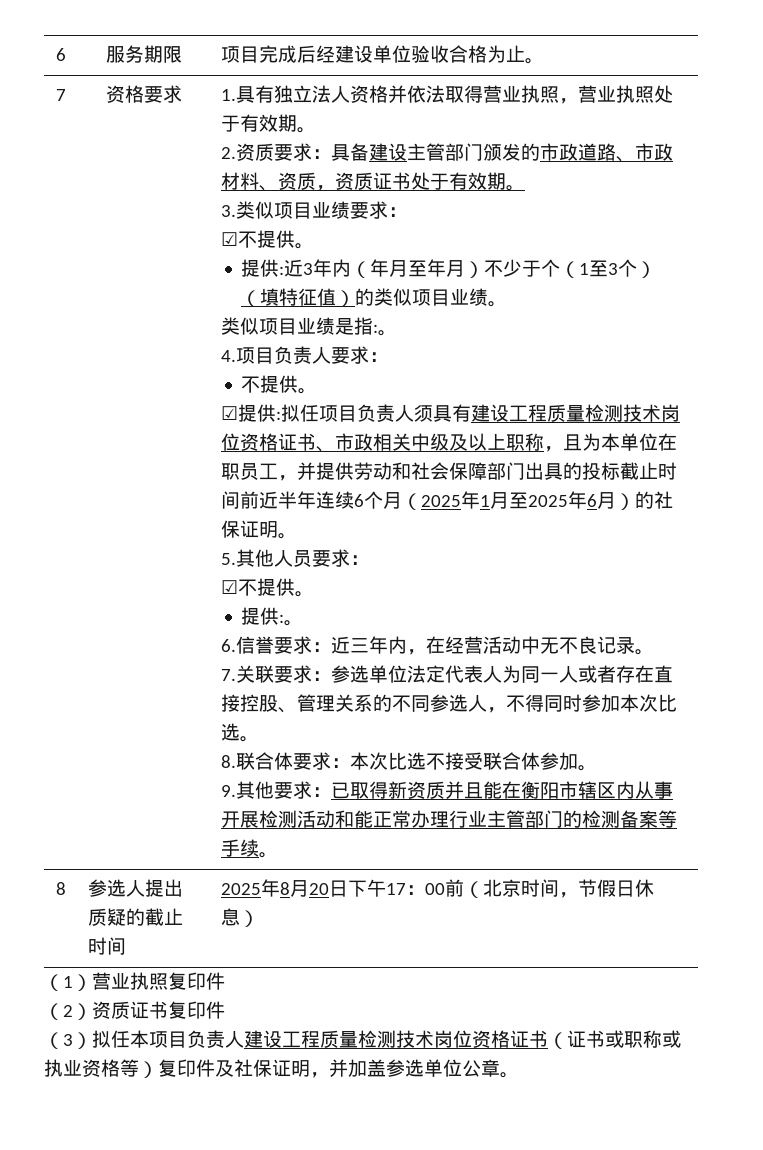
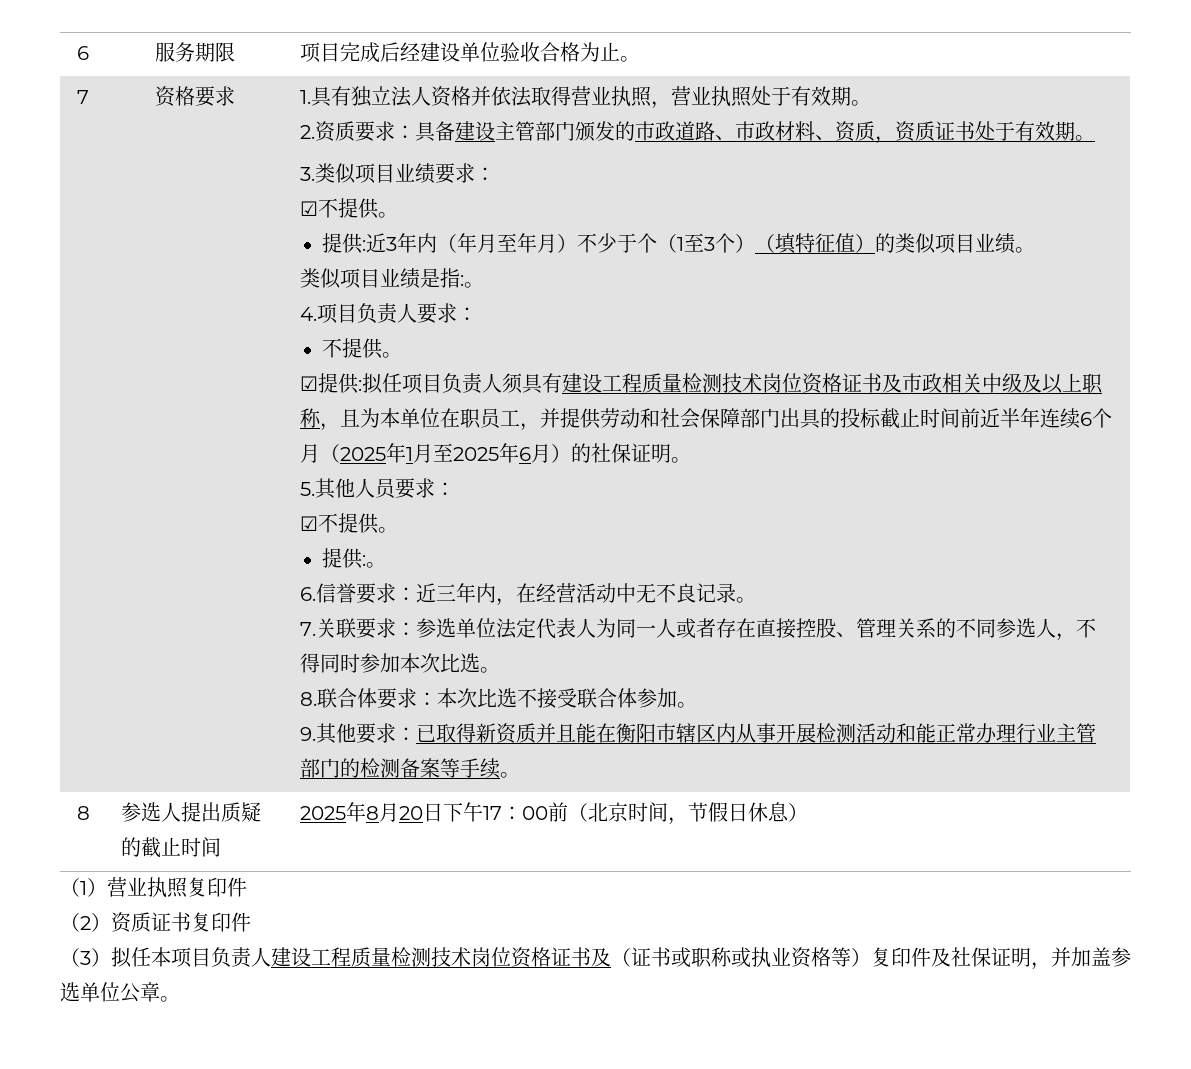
- ☑提供:拟任项目负责人须具有建设工程质量检测技术岗位资格证书、市政相关中级及以上职称，且为本单位在职员工，并提供劳动和社会保障部门出具的投标截止时间前近半年连续6个月（2025年1月至2025年6月）的社保证明。
+ ☑提供:拟任项目负责人须具有建设工程质量检测技术岗位资格证书及市政相关中级及以上职称，且为本单位在职员工，并提供劳动和社会保障部门出具的投标截止时间前近半年连续6个月（2025年1月至2025年6月）的社保证明。
- （3）拟任本项目负责人建设工程质量检测技术岗位资格证书（证书或职称或执业资格等）复印件及社保证明，并加盖参选单位公章。
+ （3）拟任本项目负责人建设工程质量检测技术岗位资格证书及（证书或职称或执业资格等）复印件及社保证明，并加盖参选单位公章。

